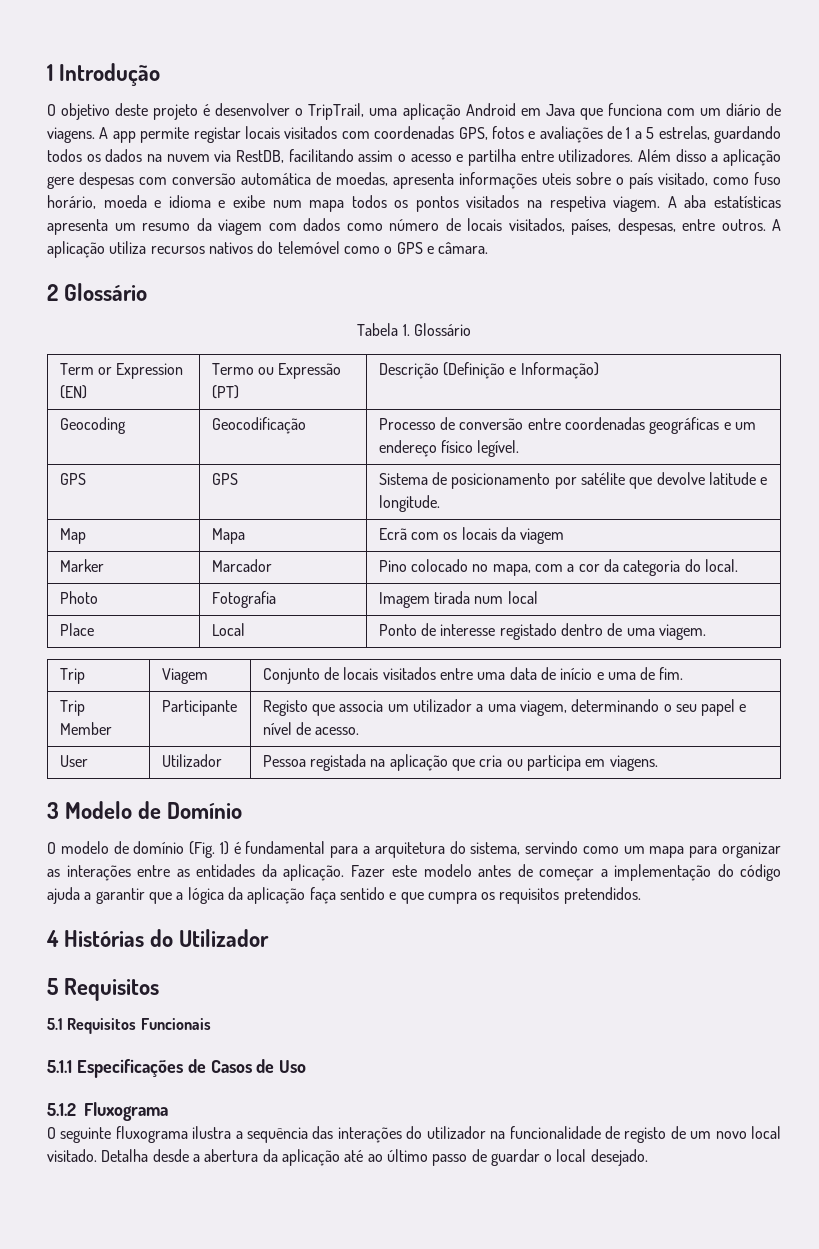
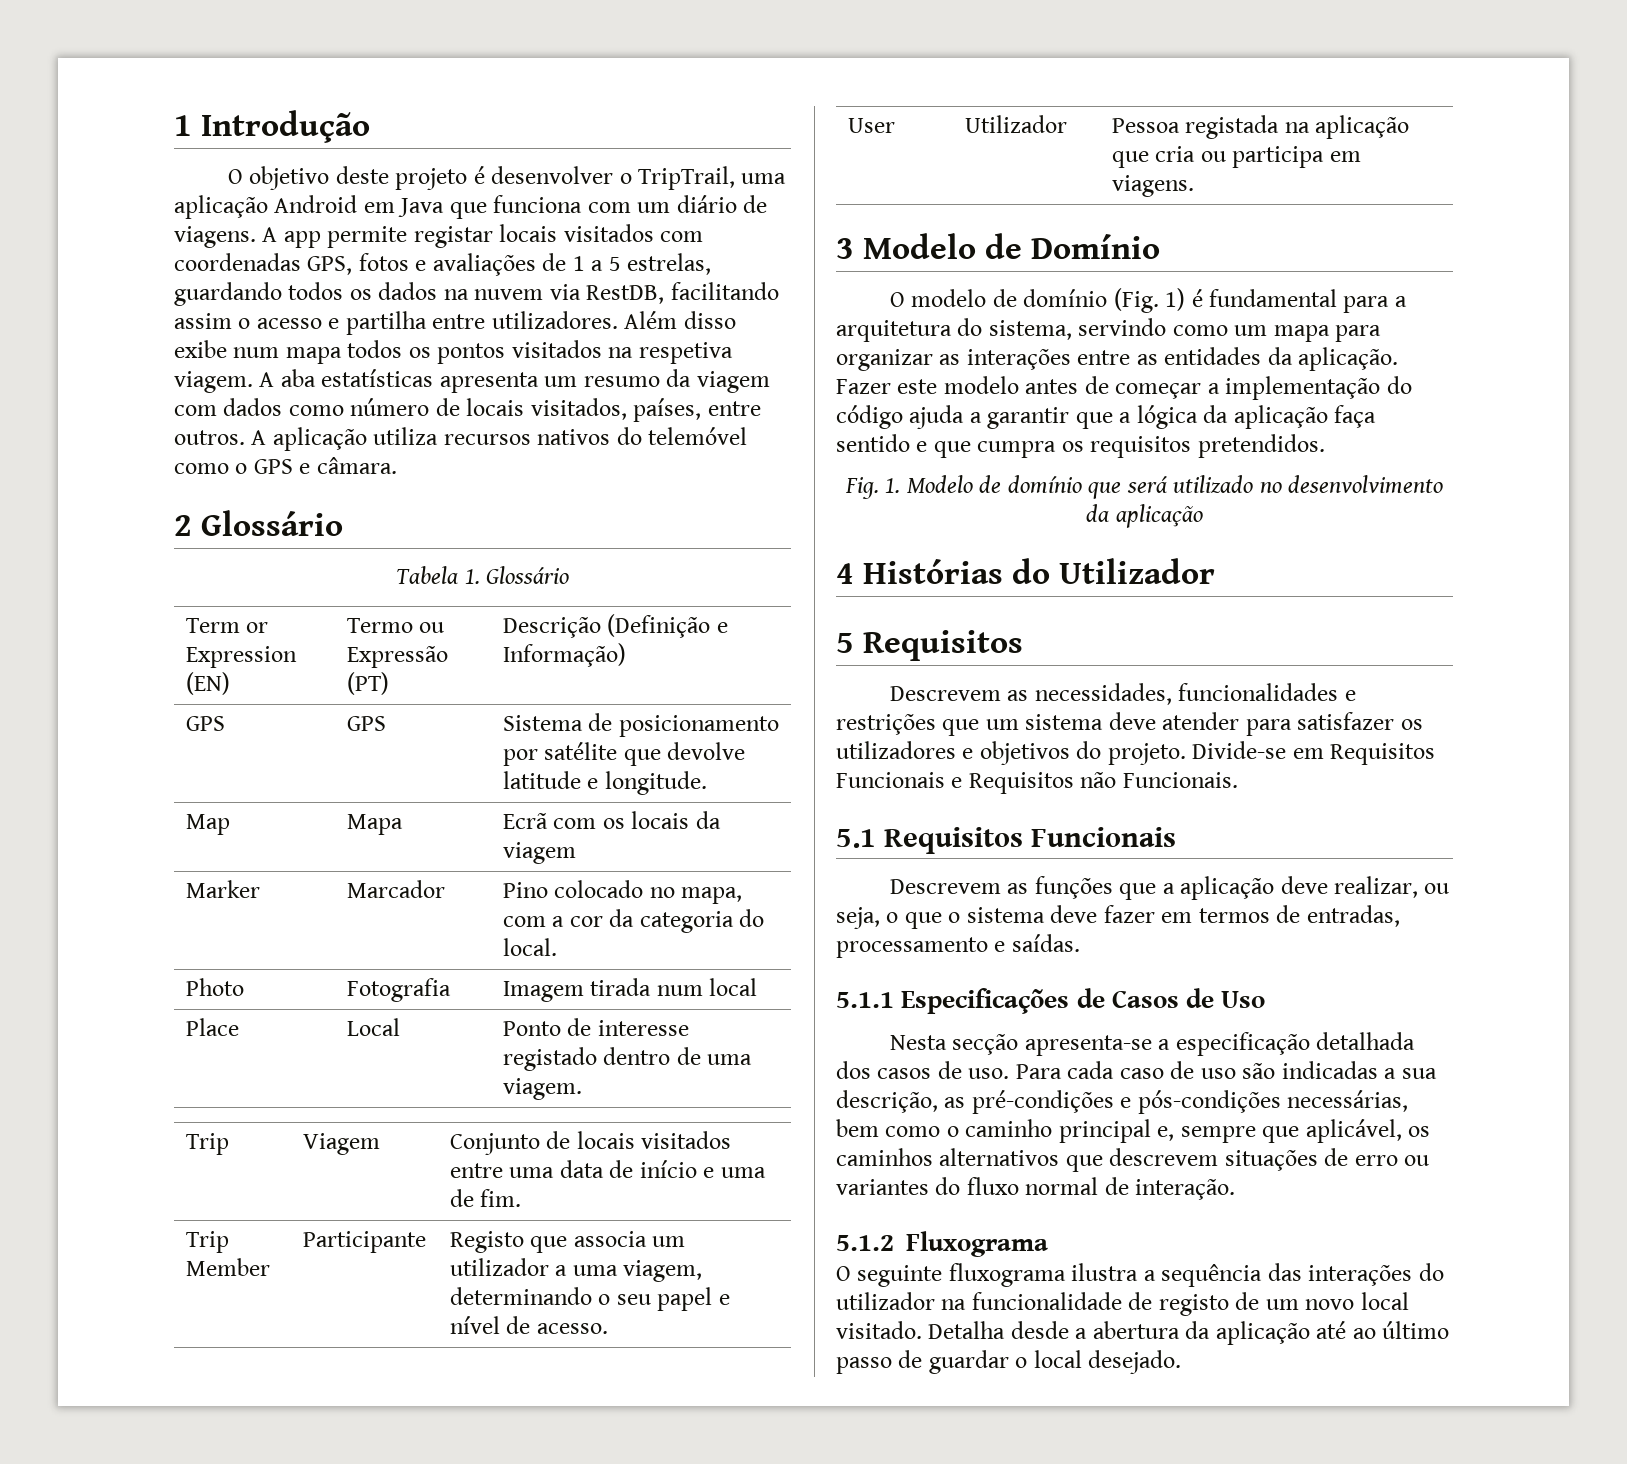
- Além disso a aplicação gere despesas com conversão automática de moedas, apresenta informações uteis sobre o país visitado, como fuso horário, moeda e idioma e exibe num mapa todos os pontos visitados na respetiva viagem.
+ Além disso exibe num mapa todos os pontos visitados na respetiva viagem.
- A aba estatísticas apresenta um resumo da viagem com dados como número de locais visitados, países, despesas, entre outros.
+ A aba estatísticas apresenta um resumo da viagem com dados como número de locais visitados, países, entre outros.
- Geocoding | Geocodificação | Processo de conversão entre coordenadas geográficas e um endereço físico legível.
+ Fig. 1. Modelo de domínio que será utilizado no desenvolvimento da aplicação
+ Descrevem as necessidades, funcionalidades e restrições que um sistema deve atender para satisfazer os utilizadores e objetivos do projeto. Divide-se em Requisitos Funcionais e Requisitos não Funcionais.
  5.1 Requisitos Funcionais
+ Descrevem as funções que a aplicação deve realizar, ou seja, o que o sistema deve fazer em termos de entradas, processamento e saídas.
+ Nesta secção apresenta-se a especificação detalhada dos casos de uso. Para cada caso de uso são indicadas a sua descrição, as pré-condições e pós-condições necessárias, bem como o caminho principal e, sempre que aplicável, os caminhos alternativos que descrevem situações de erro ou variantes do fluxo normal de interação.

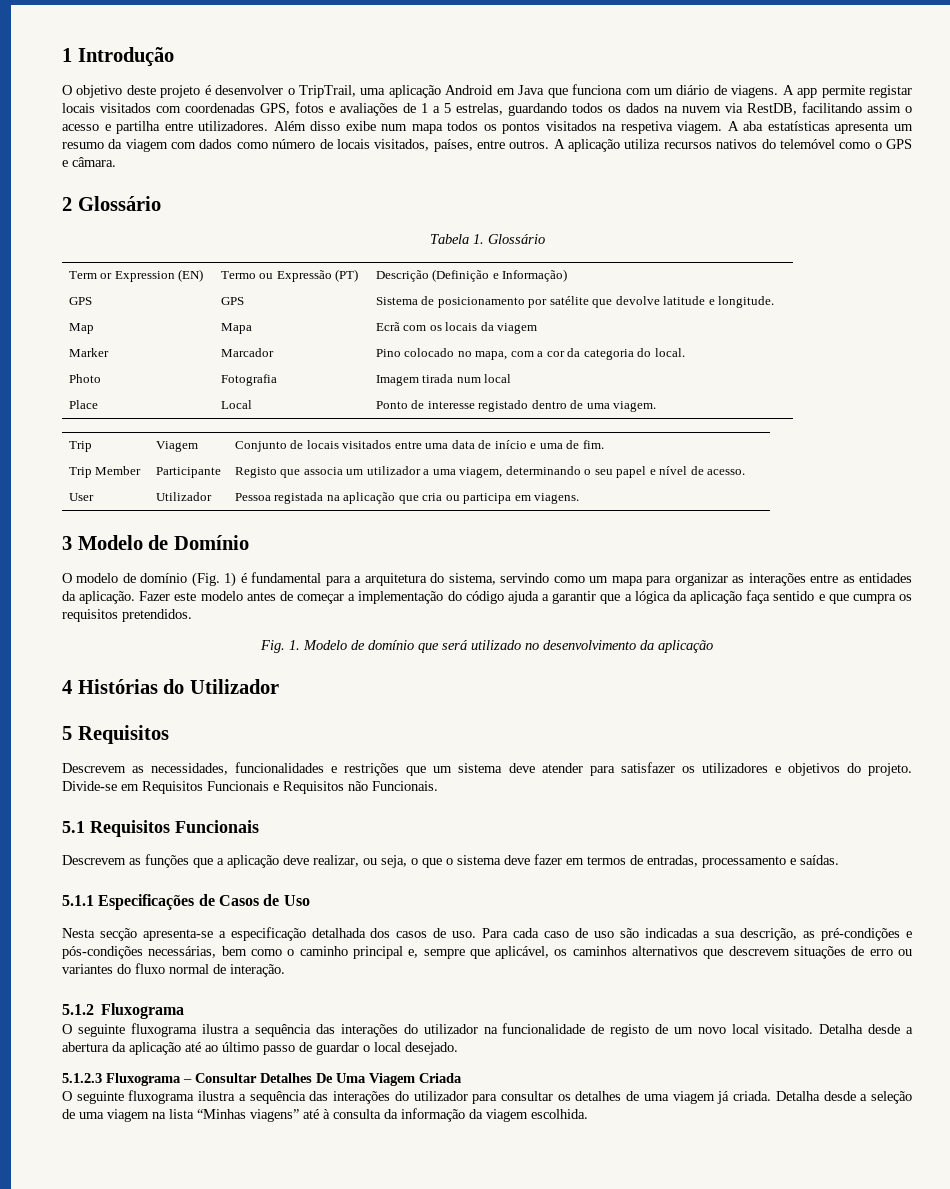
+ 5.1.2.3 Fluxograma – Consultar Detalhes De Uma Viagem Criada
+ O seguinte fluxograma ilustra a sequência das interações do utilizador para consultar os detalhes de uma viagem já criada. Detalha desde a seleção de uma viagem na lista “Minhas viagens” até à consulta da informação da viagem escolhida.

